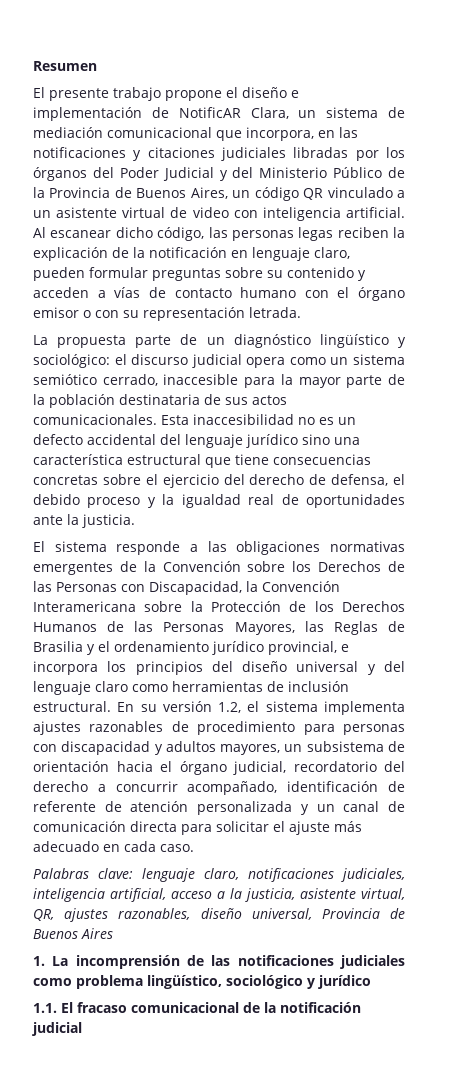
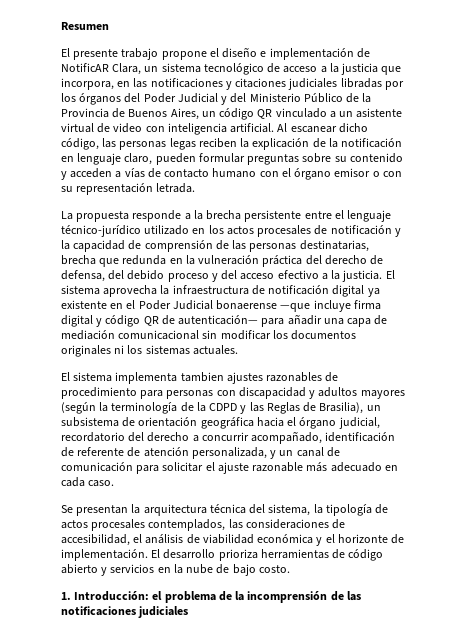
- El presente trabajo propone el diseño e implementación de NotificAR Clara, un sistema de mediación comunicacional que incorpora, en las notificaciones y citaciones judiciales libradas por los órganos del Poder Judicial y del Ministerio Público de la Provincia de Buenos Aires, un código QR vinculado a un asistente virtual de video con inteligencia artificial.
+ El presente trabajo propone el diseño e implementación de NotificAR Clara, un sistema tecnológico de acceso a la justicia que incorpora, en las notificaciones y citaciones judiciales libradas por los órganos del Poder Judicial y del Ministerio Público de la Provincia de Buenos Aires, un código QR vinculado a un asistente virtual de video con inteligencia artificial.
- La propuesta parte de un diagnóstico lingüístico y sociológico: el discurso judicial opera como un sistema semiótico cerrado, inaccesible para la mayor parte de la población destinataria de sus actos comunicacionales. Esta inaccesibilidad no es un defecto accidental del lenguaje jurídico sino una característica estructural que tiene consecuencias concretas sobre el ejercicio del derecho de defensa, el debido proceso y la igualdad real de oportunidades ante la justicia.
- El sistema responde a las obligaciones normativas emergentes de la Convención sobre los Derechos de las Personas con Discapacidad, la Convención Interamericana sobre la Protección de los Derechos Humanos de las Personas Mayores, las Reglas de Brasilia y el ordenamiento jurídico provincial, e incorpora los principios del diseño universal y del lenguaje claro como herramientas de inclusión estructural. En su versión 1.2, el sistema implementa ajustes razonables de procedimiento para personas con discapacidad y adultos mayores, un subsistema de orientación hacia el órgano judicial, recordatorio del derecho a concurrir acompañado, identificación de referente de atención personalizada y un canal de comunicación directa para solicitar el ajuste más adecuado en cada caso.
+ La propuesta responde a la brecha persistente entre el lenguaje técnico-jurídico utilizado en los actos procesales de notificación y la capacidad de comprensión de las personas destinatarias, brecha que redunda en la vulneración práctica del derecho de defensa, del debido proceso y del acceso efectivo a la justicia. El sistema aprovecha la infraestructura de notificación digital ya existente en el Poder Judicial bonaerense —que incluye firma digital y código QR de autenticación— para añadir una capa de mediación comunicacional sin modificar los documentos originales ni los sistemas actuales.
+ El sistema implementa tambien ajustes razonables de procedimiento para personas con discapacidad y adultos mayores (según la terminología de la CDPD y las Reglas de Brasilia), un subsistema de orientación geográfica hacia el órgano judicial, recordatorio del derecho a concurrir acompañado, identificación de referente de atención personalizada, y un canal de comunicación para solicitar el ajuste razonable más adecuado en cada caso.
- Palabras clave: lenguaje claro, notificaciones judiciales, inteligencia artificial, acceso a la justicia, asistente virtual, QR, ajustes razonables, diseño universal, Provincia de Buenos Aires
- 1. La incomprensión de las notificaciones judiciales como problema lingüístico, sociológico y jurídico
- 1.1. El fracaso comunicacional de la notificación judicial
+ Se presentan la arquitectura técnica del sistema, la tipología de actos procesales contemplados, las consideraciones de accesibilidad, el análisis de viabilidad económica y el horizonte de implementación. El desarrollo prioriza herramientas de código abierto y servicios en la nube de bajo costo.
+ 1. Introducción: el problema de la incomprensión de las notificaciones judiciales

